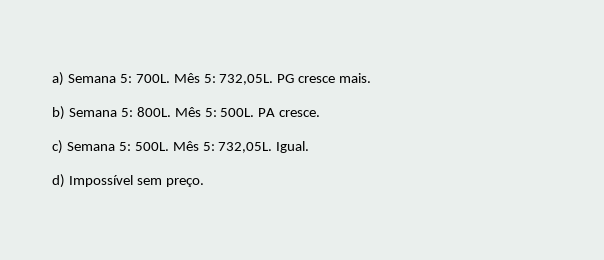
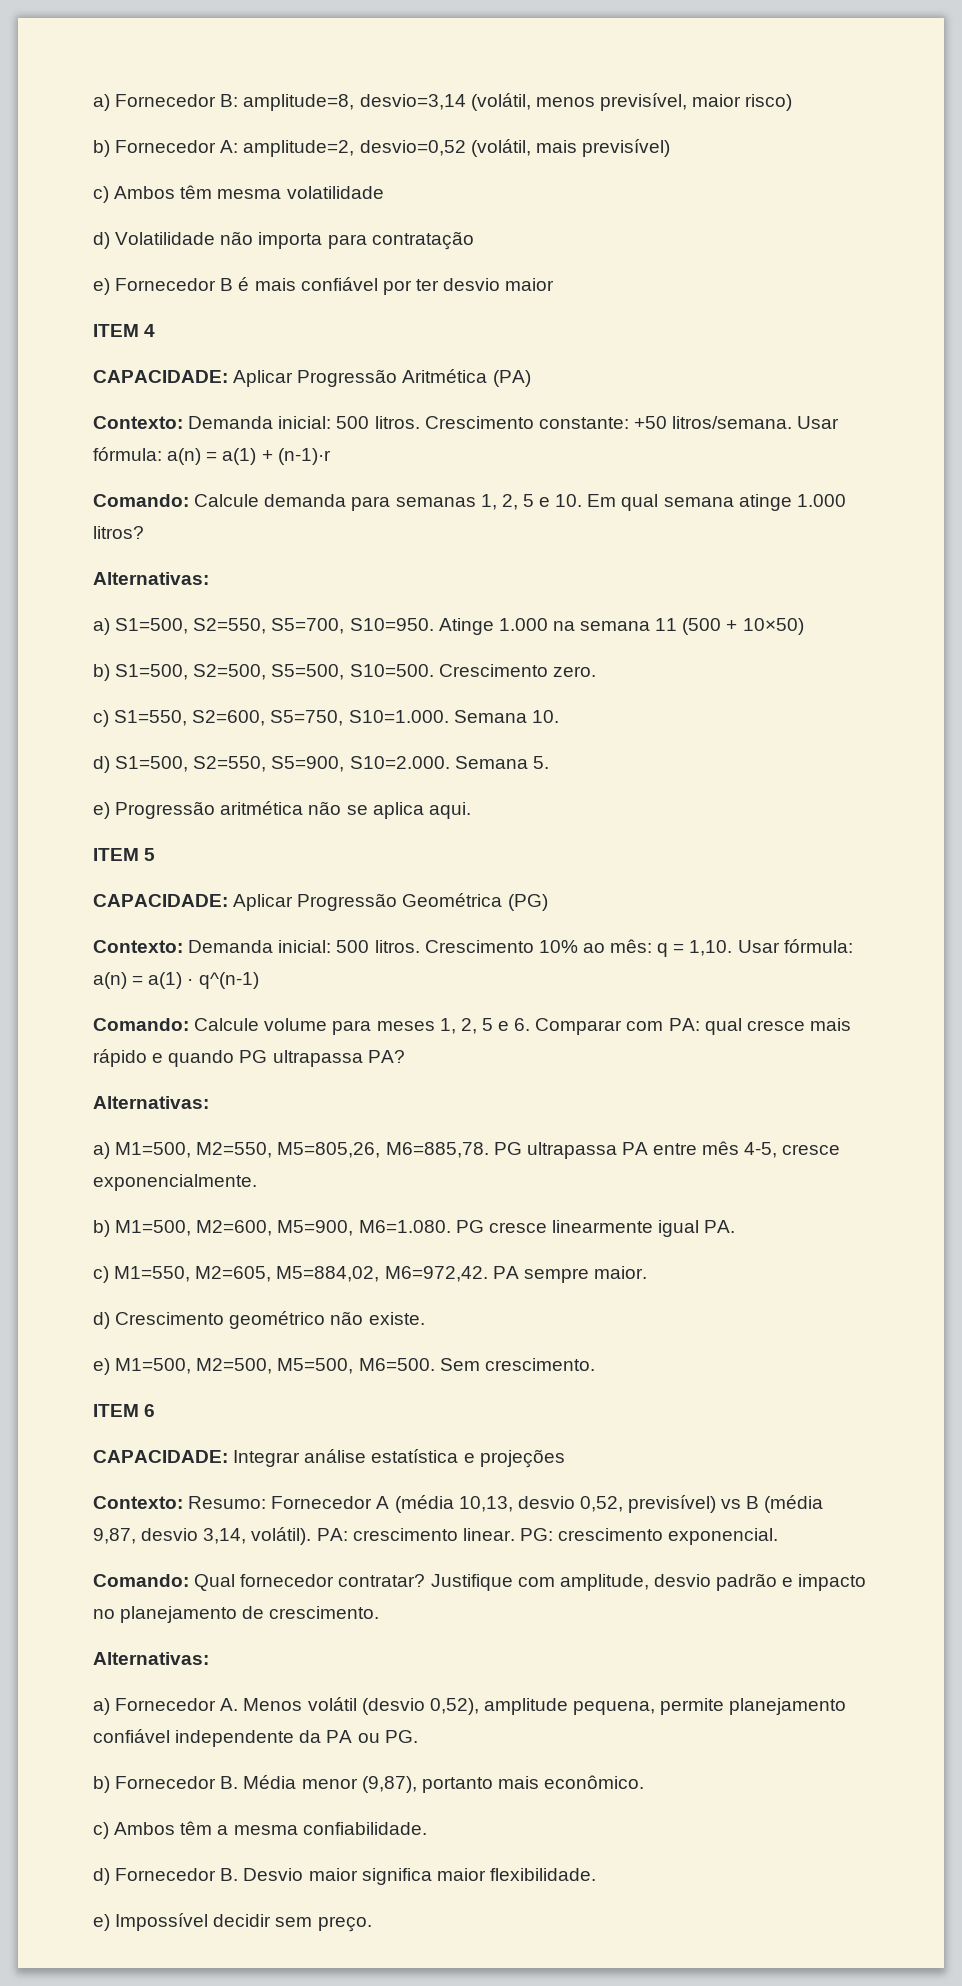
- a) Semana 5: 700L. Mês 5: 732,05L. PG cresce mais.
- b) Semana 5: 800L. Mês 5: 500L. PA cresce.
- c) Semana 5: 500L. Mês 5: 732,05L. Igual.
- d) Impossível sem preço.
+ a) Fornecedor B: amplitude=8, desvio=3,14 (volátil, menos previsível, maior risco)
+ b) Fornecedor A: amplitude=2, desvio=0,52 (volátil, mais previsível)
+ c) Ambos têm mesma volatilidade
+ d) Volatilidade não importa para contratação
+ e) Fornecedor B é mais confiável por ter desvio maior
+ ITEM 4
+ CAPACIDADE: Aplicar Progressão Aritmética (PA)
+ Contexto: Demanda inicial: 500 litros. Crescimento constante: +50 litros/semana. Usar fórmula: a(n) = a(1) + (n-1)·r
+ Comando: Calcule demanda para semanas 1, 2, 5 e 10. Em qual semana atinge 1.000 litros?
+ Alternativas:
+ a) S1=500, S2=550, S5=700, S10=950. Atinge 1.000 na semana 11 (500 + 10×50)
+ b) S1=500, S2=500, S5=500, S10=500. Crescimento zero.
+ c) S1=550, S2=600, S5=750, S10=1.000. Semana 10.
+ d) S1=500, S2=550, S5=900, S10=2.000. Semana 5.
+ e) Progressão aritmética não se aplica aqui.
+ ITEM 5
+ CAPACIDADE: Aplicar Progressão Geométrica (PG)
+ Contexto: Demanda inicial: 500 litros. Crescimento 10% ao mês: q = 1,10. Usar fórmula: a(n) = a(1) · q^(n-1)
+ Comando: Calcule volume para meses 1, 2, 5 e 6. Comparar com PA: qual cresce mais rápido e quando PG ultrapassa PA?
+ Alternativas:
+ a) M1=500, M2=550, M5=805,26, M6=885,78. PG ultrapassa PA entre mês 4-5, cresce exponencialmente.
+ b) M1=500, M2=600, M5=900, M6=1.080. PG cresce linearmente igual PA.
+ c) M1=550, M2=605, M5=884,02, M6=972,42. PA sempre maior.
+ d) Crescimento geométrico não existe.
+ e) M1=500, M2=500, M5=500, M6=500. Sem crescimento.
+ ITEM 6
+ CAPACIDADE: Integrar análise estatística e projeções
+ Contexto: Resumo: Fornecedor A (média 10,13, desvio 0,52, previsível) vs B (média 9,87, desvio 3,14, volátil). PA: crescimento linear. PG: crescimento exponencial.
+ Comando: Qual fornecedor contratar? Justifique com amplitude, desvio padrão e impacto no planejamento de crescimento.
+ Alternativas:
+ a) Fornecedor A. Menos volátil (desvio 0,52), amplitude pequena, permite planejamento confiável independente da PA ou PG.
+ b) Fornecedor B. Média menor (9,87), portanto mais econômico.
+ c) Ambos têm a mesma confiabilidade.
+ d) Fornecedor B. Desvio maior significa maior flexibilidade.
+ e) Impossível decidir sem preço.

